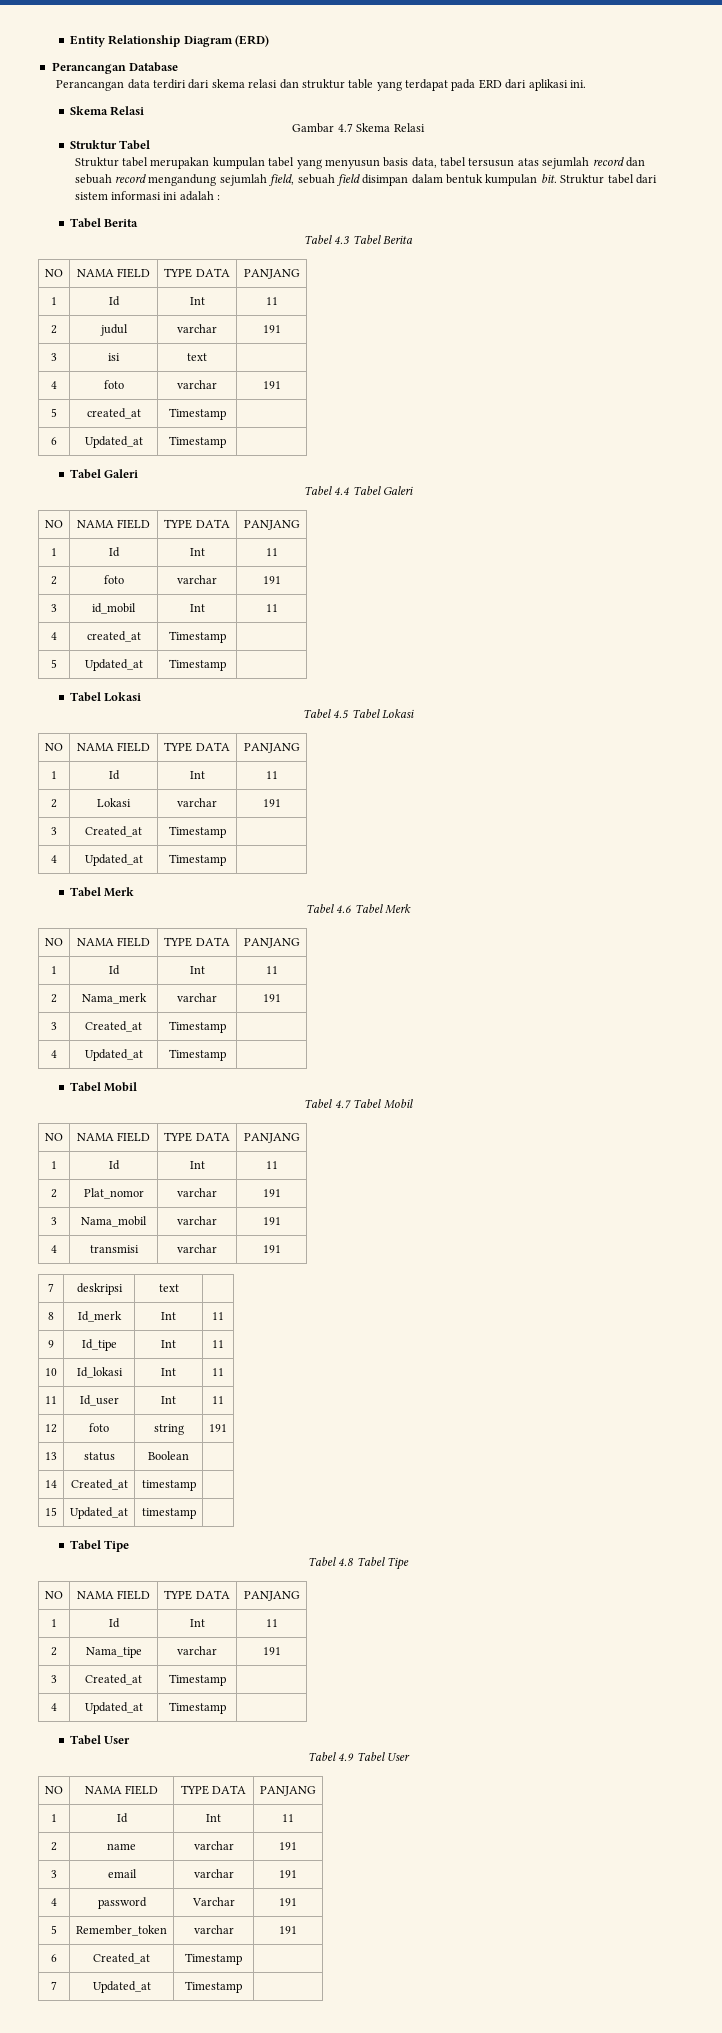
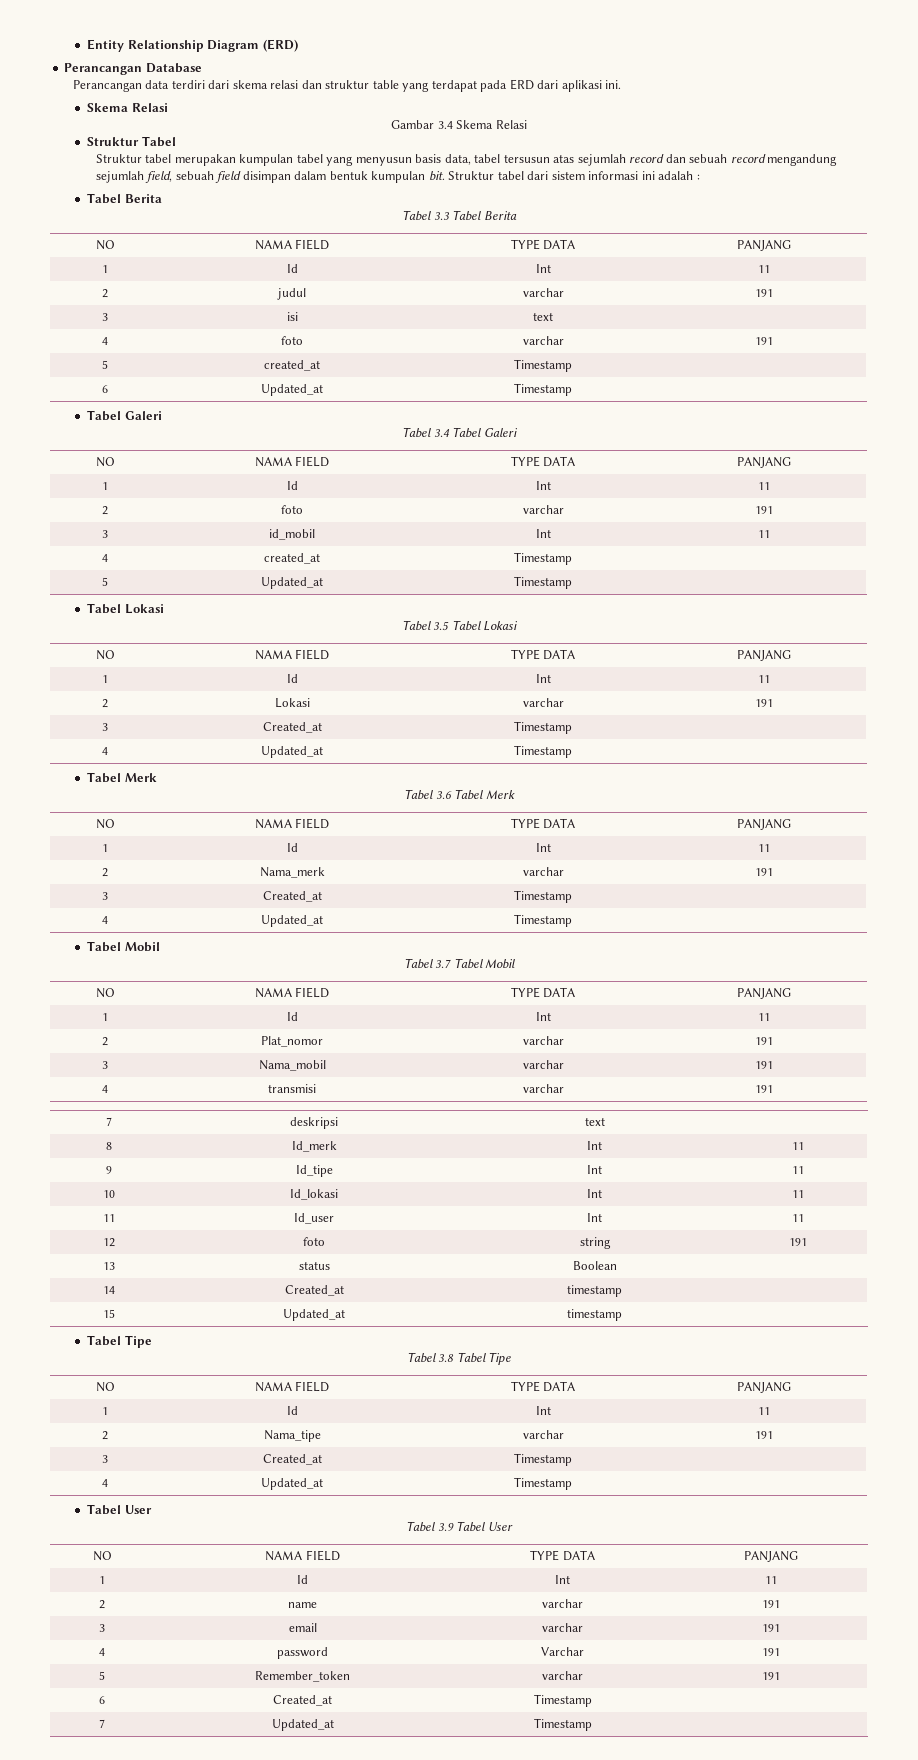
- Gambar 4.7 Skema Relasi
+ Gambar 3.4 Skema Relasi
- Tabel 4.3 Tabel Berita
+ Tabel 3.3 Tabel Berita
- Tabel 4.4 Tabel Galeri
+ Tabel 3.4 Tabel Galeri
- Tabel 4.5 Tabel Lokasi
+ Tabel 3.5 Tabel Lokasi
- Tabel 4.6 Tabel Merk
+ Tabel 3.6 Tabel Merk
- Tabel 4.7 Tabel Mobil
+ Tabel 3.7 Tabel Mobil
- Tabel 4.8 Tabel Tipe
+ Tabel 3.8 Tabel Tipe
- Tabel 4.9 Tabel User
+ Tabel 3.9 Tabel User

